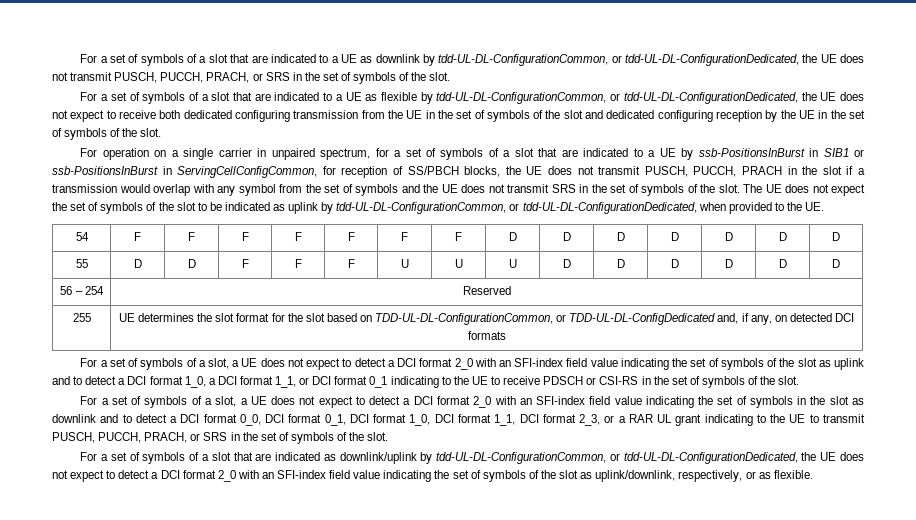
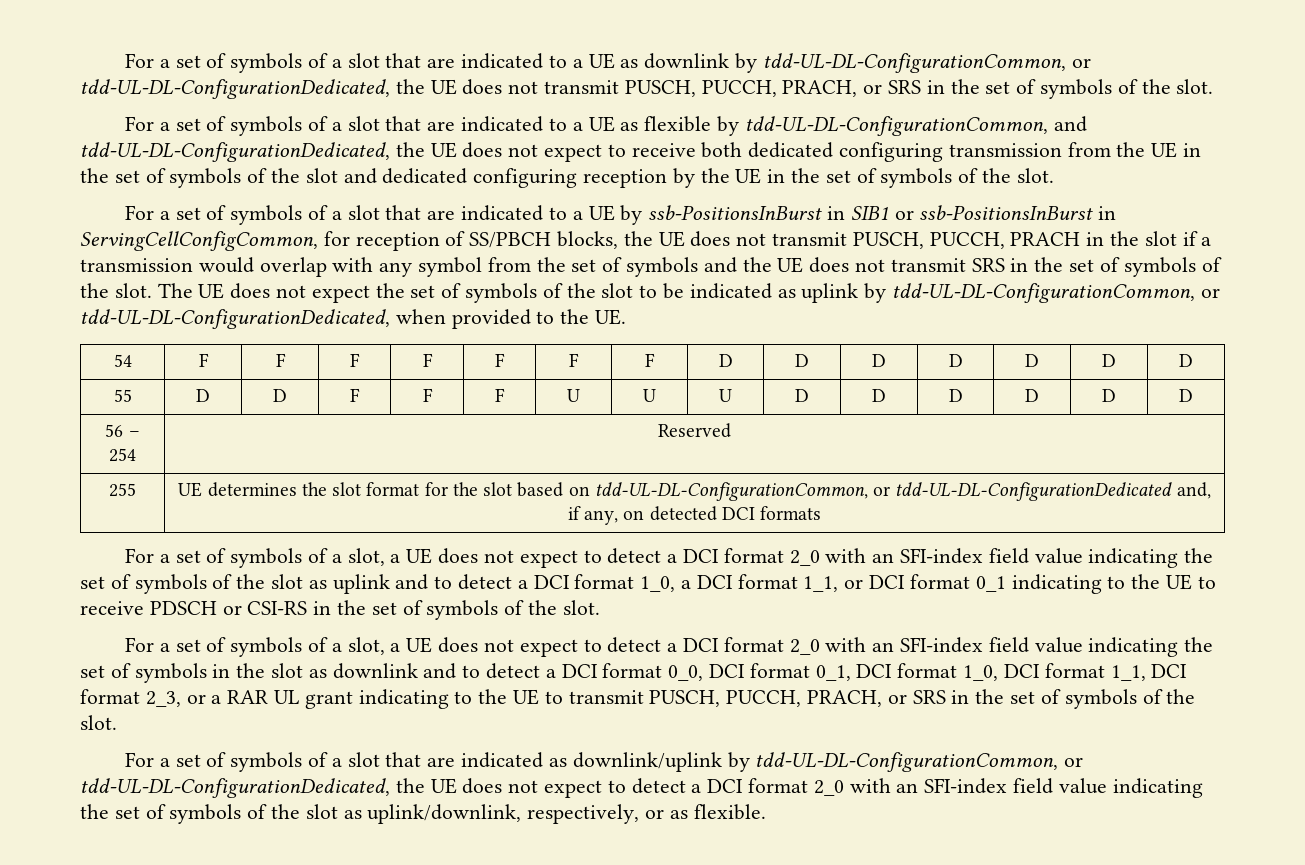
- For a set of symbols of a slot that are indicated to a UE as flexible by tdd-UL-DL-ConfigurationCommon, or tdd-UL-DL-ConfigurationDedicated, the UE does not expect to receive both dedicated configuring transmission from the UE in the set of symbols of the slot and dedicated configuring reception by the UE in the set of symbols of the slot.
+ For a set of symbols of a slot that are indicated to a UE as flexible by tdd-UL-DL-ConfigurationCommon, and tdd-UL-DL-ConfigurationDedicated, the UE does not expect to receive both dedicated configuring transmission from the UE in the set of symbols of the slot and dedicated configuring reception by the UE in the set of symbols of the slot.
- For operation on a single carrier in unpaired spectrum, for a set of symbols of a slot that are indicated to a UE by ssb-PositionsInBurst in SIB1 or ssb-PositionsInBurst in ServingCellConfigCommon, for reception of SS/PBCH blocks, the UE does not transmit PUSCH, PUCCH, PRACH in the slot if a transmission would overlap with any symbol from the set of symbols and the UE does not transmit SRS in the set of symbols of the slot.
+ For a set of symbols of a slot that are indicated to a UE by ssb-PositionsInBurst in SIB1 or ssb-PositionsInBurst in ServingCellConfigCommon, for reception of SS/PBCH blocks, the UE does not transmit PUSCH, PUCCH, PRACH in the slot if a transmission would overlap with any symbol from the set of symbols and the UE does not transmit SRS in the set of symbols of the slot.
- 255 | UE determines the slot format for the slot based on TDD-UL-DL-ConfigurationCommon, or TDD-UL-DL-ConfigDedicated and, if any, on detected DCI formats
+ 255 | UE determines the slot format for the slot based on tdd-UL-DL-ConfigurationCommon, or tdd-UL-DL-ConfigurationDedicated and, if any, on detected DCI formats

